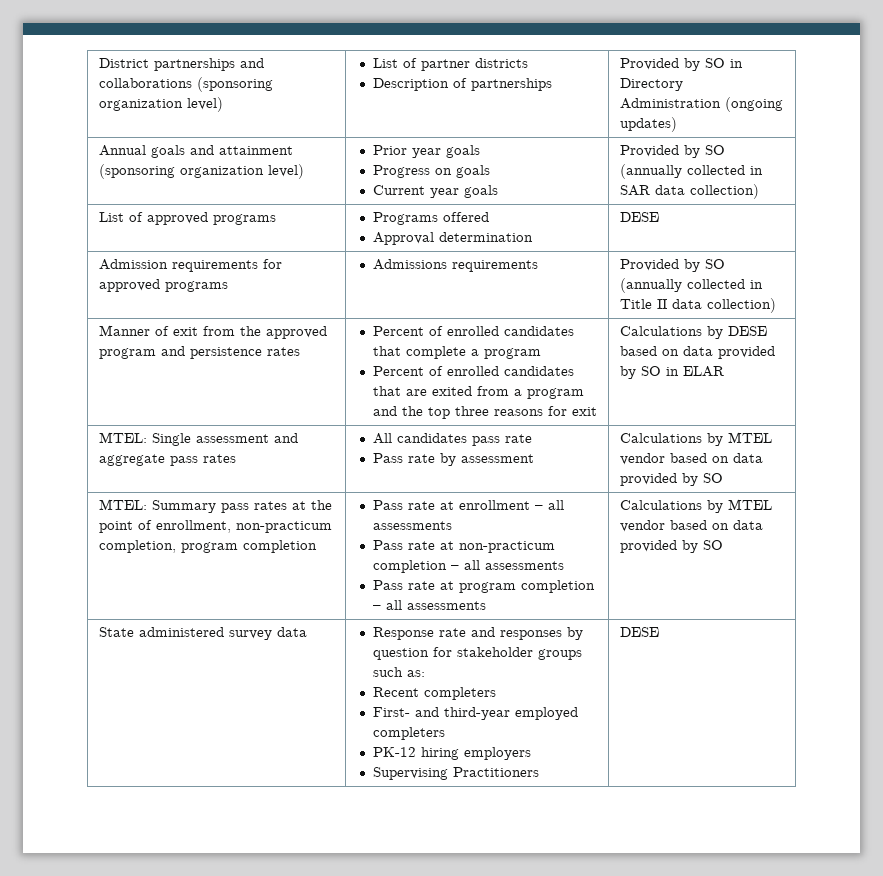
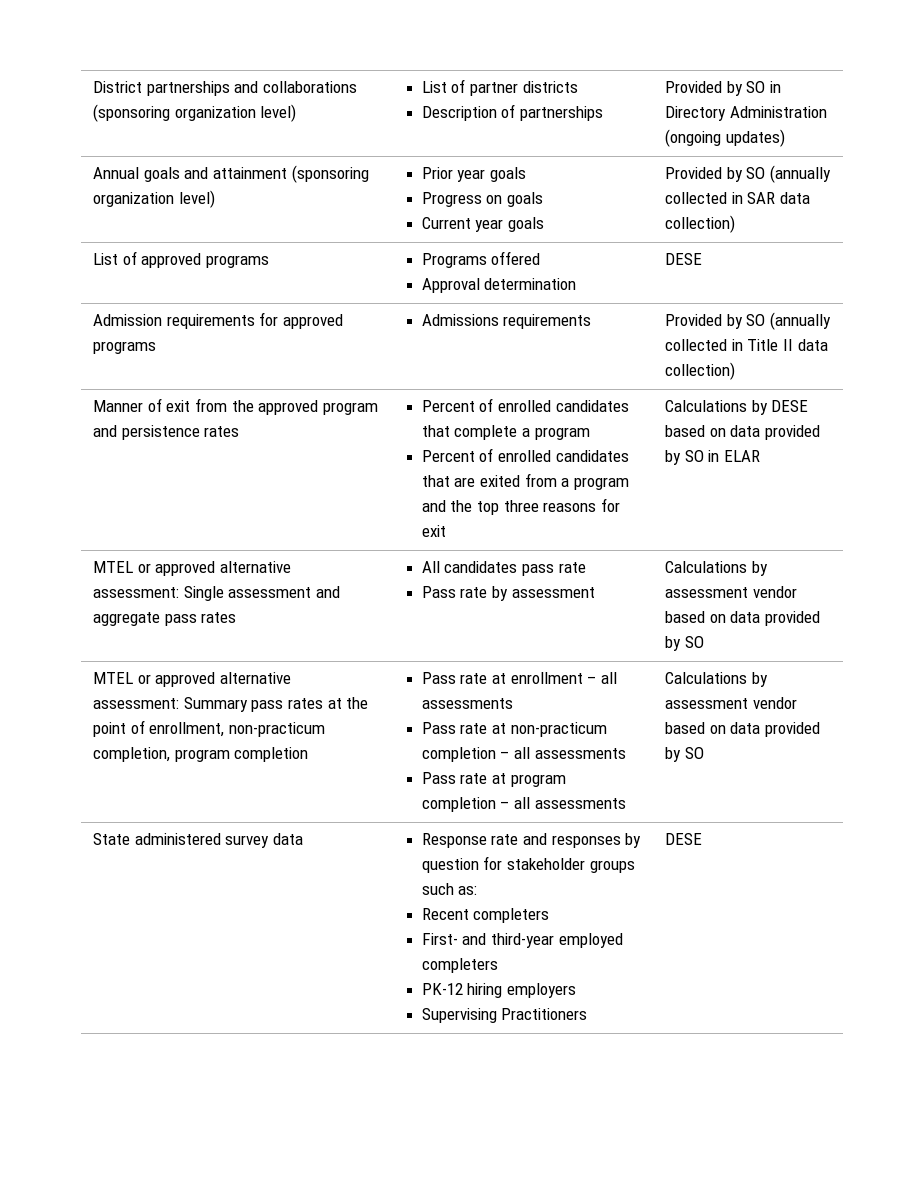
- MTEL: Single assessment and aggregate pass rates | All candidates pass rate
- Pass rate by assessment | Calculations by MTEL vendor based on data provided by SO
- MTEL: Summary pass rates at the point of enrollment, non-practicum completion, program completion
+ MTEL or approved alternative assessment: Single assessment and aggregate pass rates | All candidates pass rate
+ Pass rate by assessment | Calculations by assessment vendor based on data provided by SO
+ MTEL or approved alternative assessment: Summary pass rates at the point of enrollment, non-practicum completion, program completion
- Pass rate at program completion – all assessments | Calculations by MTEL vendor based on data provided by SO
+ Pass rate at program completion – all assessments | Calculations by assessment vendor based on data provided by SO

